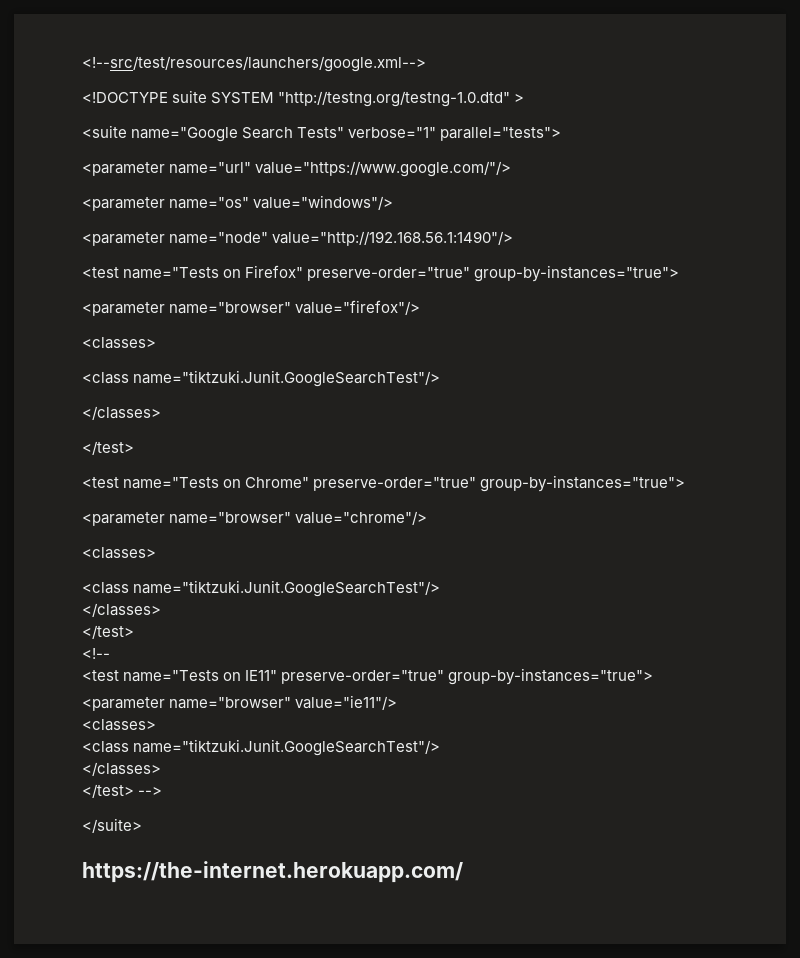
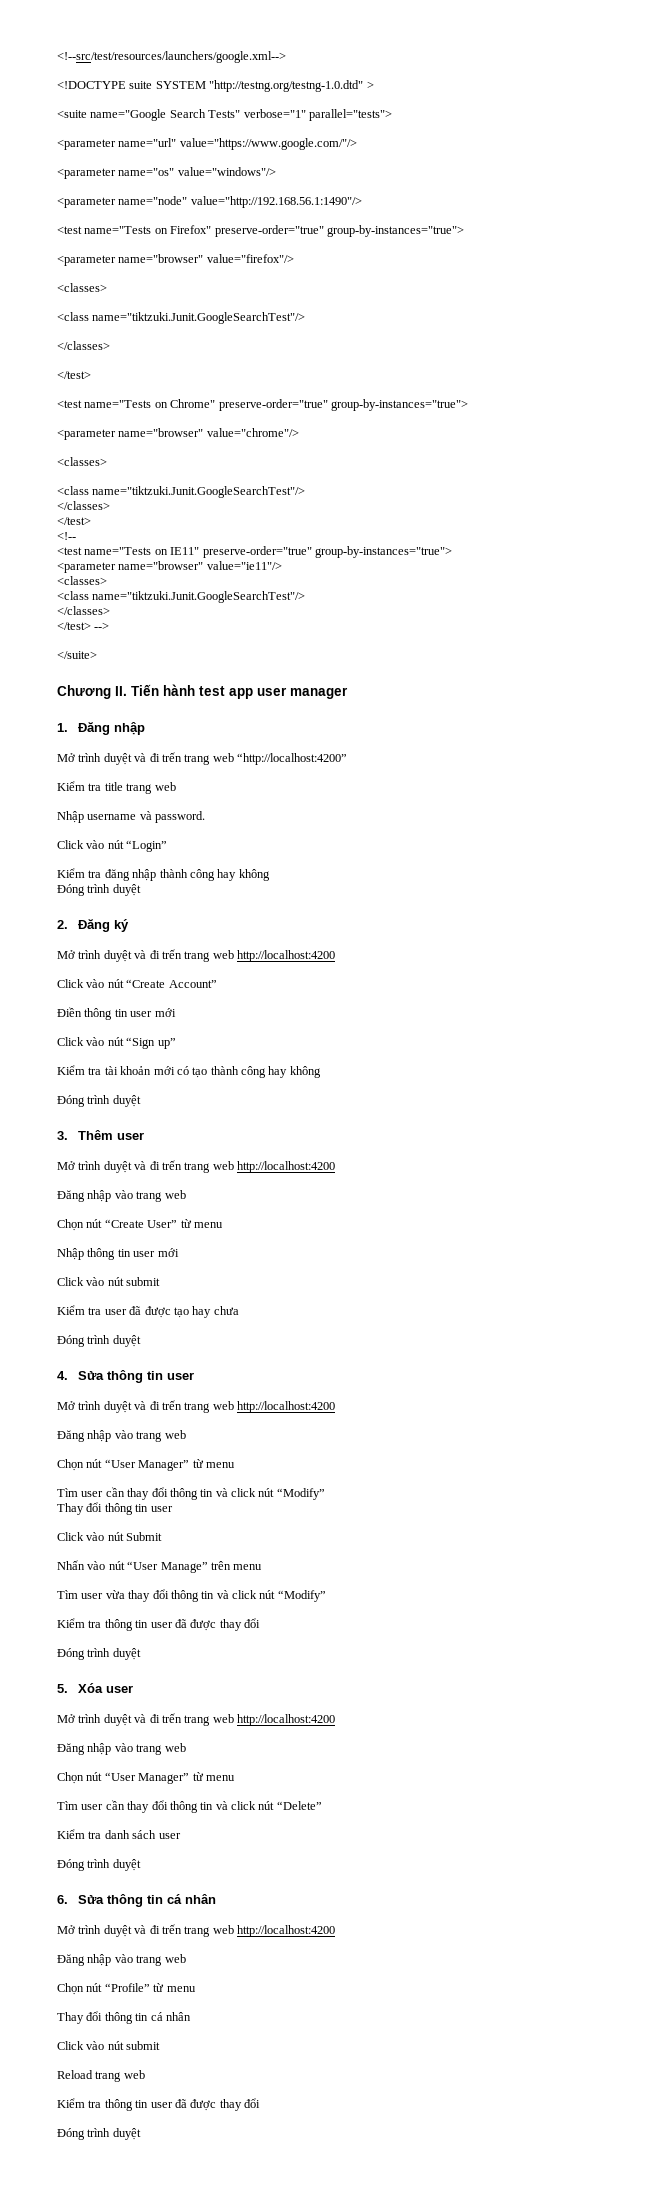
- https://the-internet.herokuapp.com/
+ Chương II. Tiến hành test app user manager
+ 1. Đăng nhập
+ Mở trình duyệt và đi trến trang web “http://localhost:4200”
+ Kiểm tra title trang web
+ Nhập username và password.
+ Click vào nút “Login”
+ Kiểm tra đăng nhập thành công hay không
+ Đóng trình duyệt
+ 2. Đăng ký
+ Mở trình duyệt và đi trến trang web http://localhost:4200
+ Click vào nút “Create Account”
+ Điền thông tin user mới
+ Click vào nút “Sign up”
+ Kiểm tra tài khoản mới có tạo thành công hay không
+ Đóng trình duyệt
+ 3. Thêm user
+ Mở trình duyệt và đi trến trang web http://localhost:4200
+ Đăng nhập vào trang web
+ Chọn nút “Create User” từ menu
+ Nhập thông tin user mới
+ Click vào nút submit
+ Kiểm tra user đã được tạo hay chưa
+ Đóng trình duyệt
+ 4. Sửa thông tin user
+ Mở trình duyệt và đi trến trang web http://localhost:4200
+ Đăng nhập vào trang web
+ Chọn nút “User Manager” từ menu
+ Tìm user cần thay đổi thông tin và click nút “Modify”
+ Thay đổi thông tin user
+ Click vào nút Submit
+ Nhấn vào nút “User Manage” trên menu
+ Tìm user vừa thay đổi thông tin và click nút “Modify”
+ Kiểm tra thông tin user đã được thay đổi
+ Đóng trình duyệt
+ 5. Xóa user
+ Mở trình duyệt và đi trến trang web http://localhost:4200
+ Đăng nhập vào trang web
+ Chọn nút “User Manager” từ menu
+ Tìm user cần thay đổi thông tin và click nút “Delete”
+ Kiểm tra danh sách user
+ Đóng trình duyệt
+ 6. Sửa thông tin cá nhân
+ Mở trình duyệt và đi trến trang web http://localhost:4200
+ Đăng nhập vào trang web
+ Chọn nút “Profile” từ menu
+ Thay đổi thông tin cá nhân
+ Click vào nút submit
+ Reload trang web
+ Kiểm tra thông tin user đã được thay đổi
+ Đóng trình duyệt

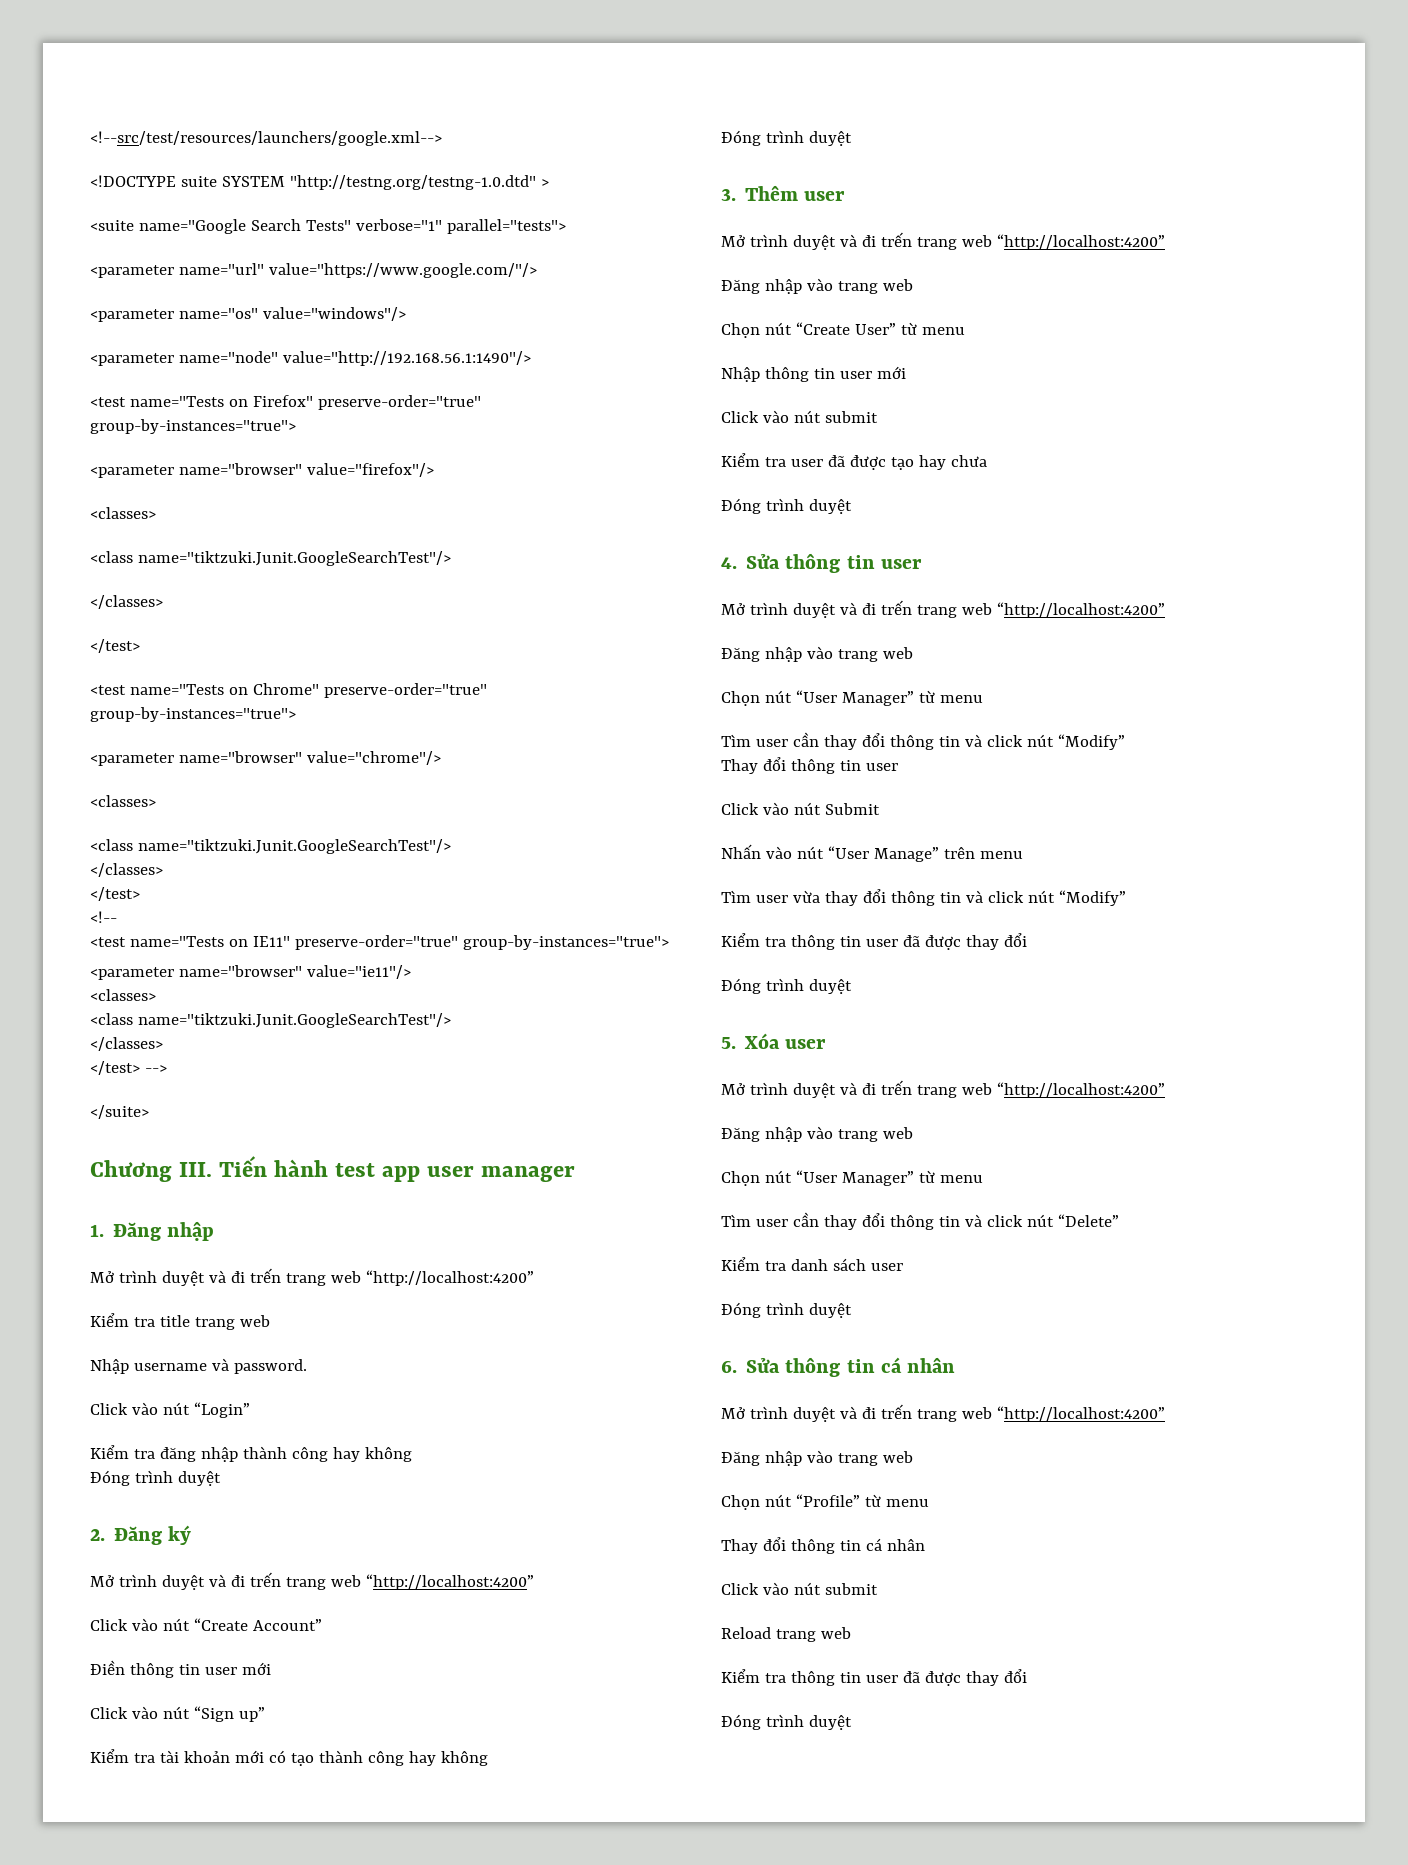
- Chương II. Tiến hành test app user manager
+ Chương III. Tiến hành test app user manager
  2. Đăng ký
- Mở trình duyệt và đi trến trang web http://localhost:4200
+ Mở trình duyệt và đi trến trang web “http://localhost:4200”
  3. Thêm user
- Mở trình duyệt và đi trến trang web http://localhost:4200
+ Mở trình duyệt và đi trến trang web “http://localhost:4200”
  4. Sửa thông tin user
- Mở trình duyệt và đi trến trang web http://localhost:4200
+ Mở trình duyệt và đi trến trang web “http://localhost:4200”
  5. Xóa user
- Mở trình duyệt và đi trến trang web http://localhost:4200
+ Mở trình duyệt và đi trến trang web “http://localhost:4200”
  6. Sửa thông tin cá nhân
- Mở trình duyệt và đi trến trang web http://localhost:4200
+ Mở trình duyệt và đi trến trang web “http://localhost:4200”

